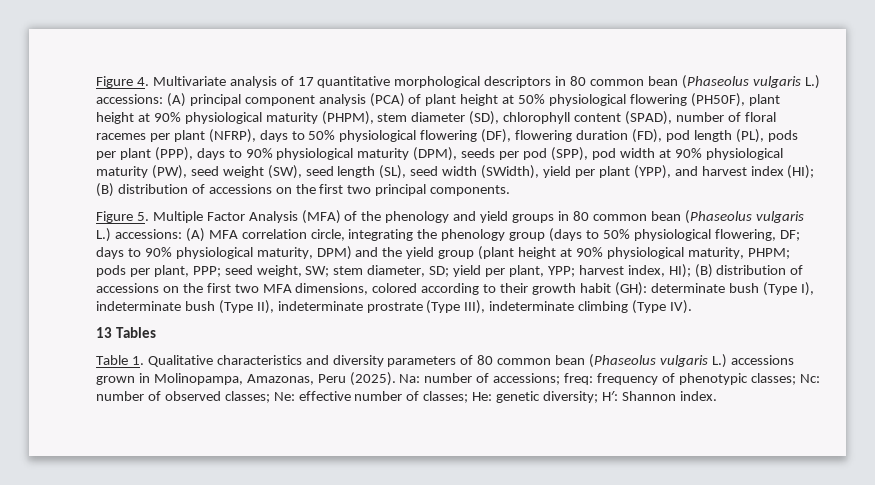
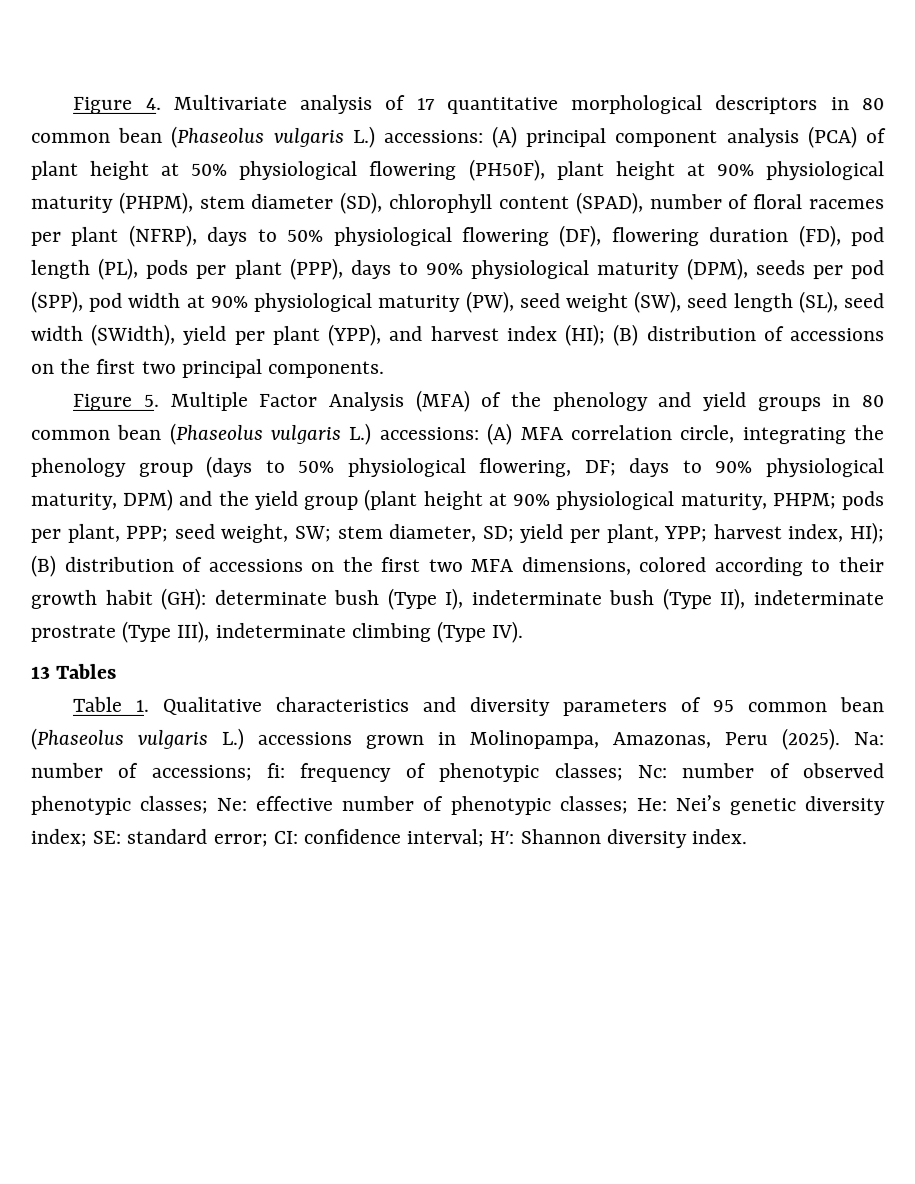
- Table 1. Qualitative characteristics and diversity parameters of 80 common bean (Phaseolus vulgaris L.) accessions grown in Molinopampa, Amazonas, Peru (2025).
+ Table 1. Qualitative characteristics and diversity parameters of 95 common bean (Phaseolus vulgaris L.) accessions grown in Molinopampa, Amazonas, Peru (2025).
- Na: number of accessions; freq: frequency of phenotypic classes; Nc: number of observed classes; Ne: effective number of classes; He: genetic diversity; H′: Shannon index.
+ Na: number of accessions; fi: frequency of phenotypic classes; Nc: number of observed phenotypic classes; Ne: effective number of phenotypic classes; He: Nei’s genetic diversity index; SE: standard error; CI: confidence interval; H′: Shannon diversity index.

